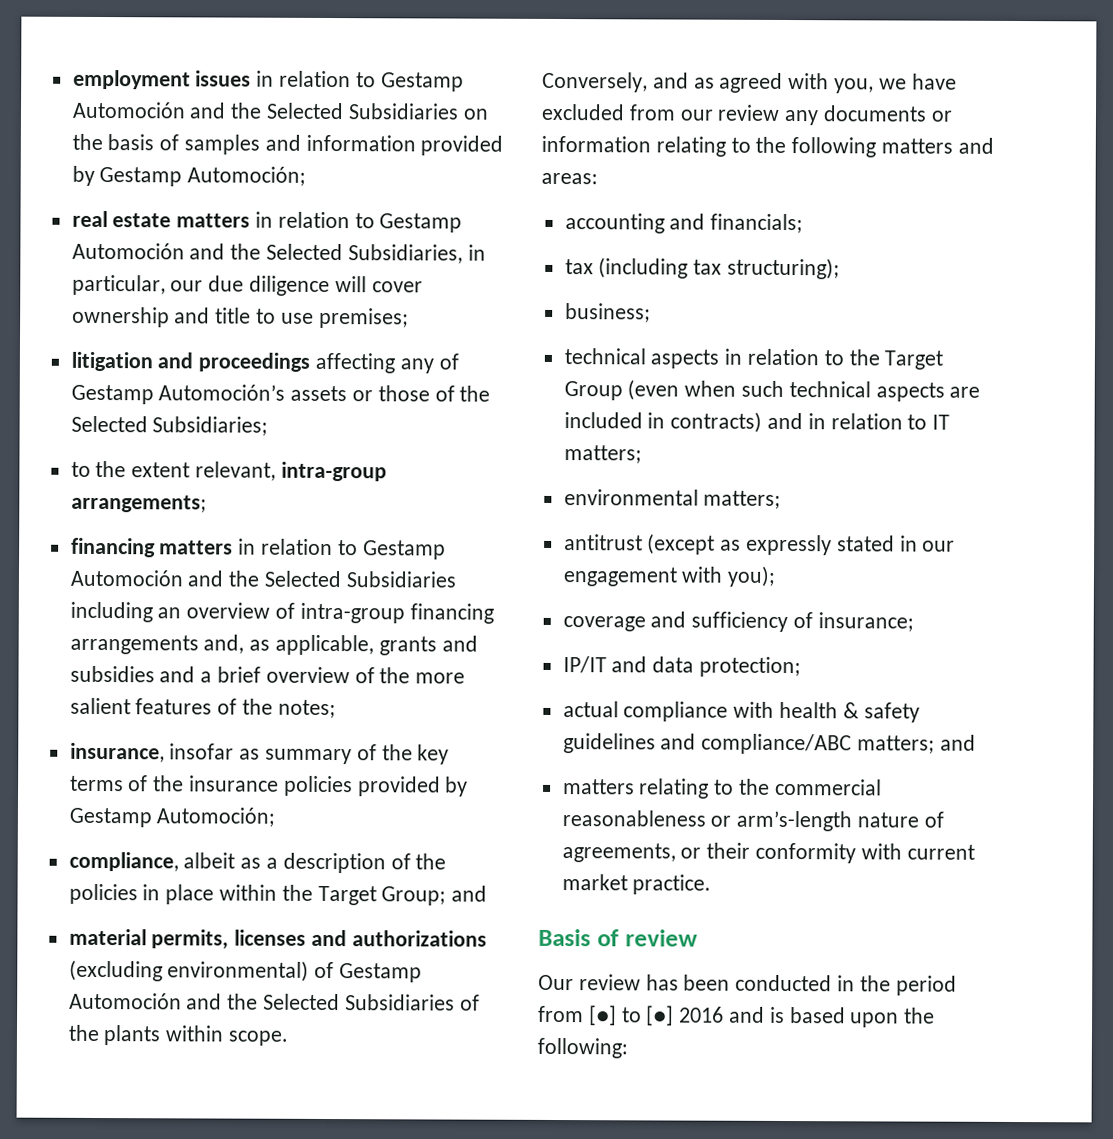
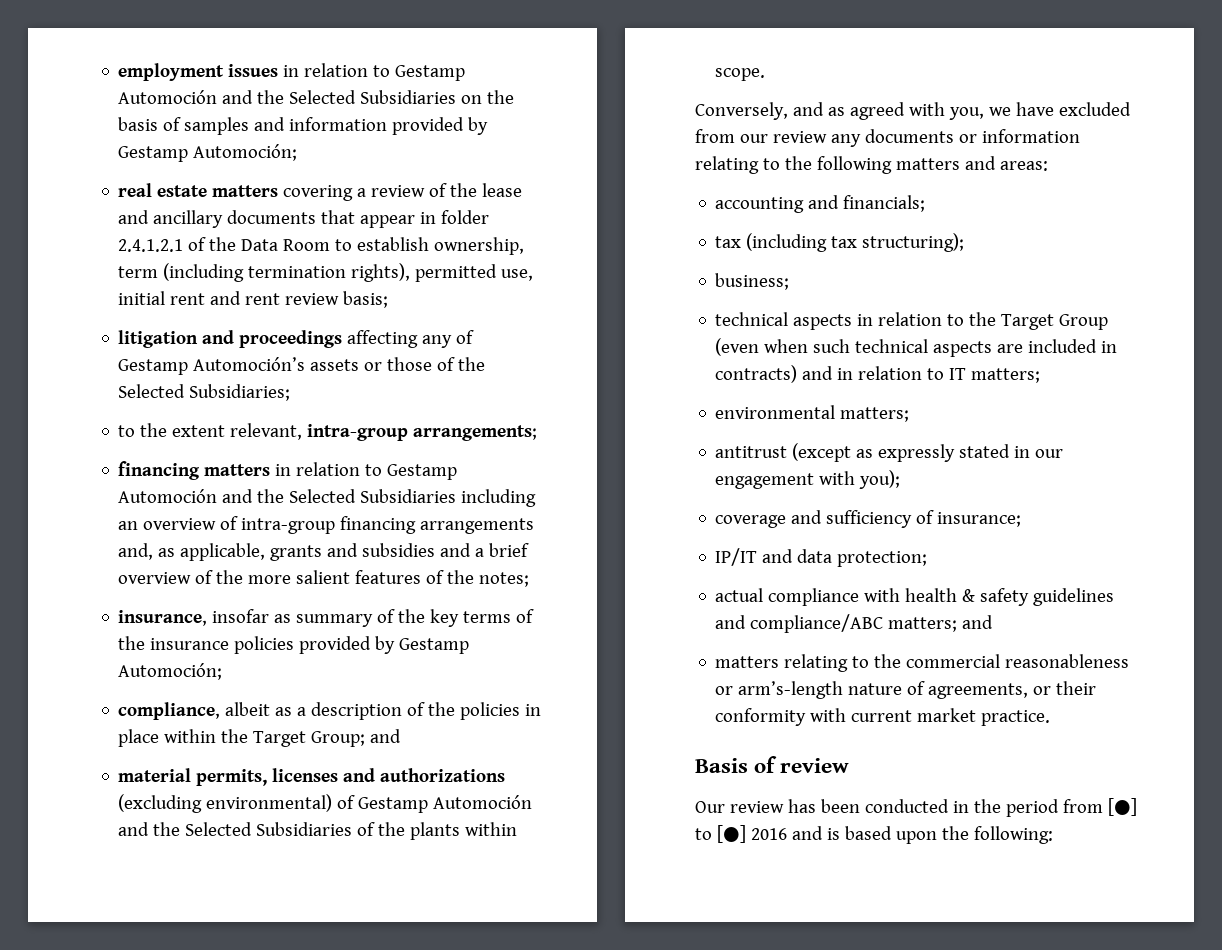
- real estate matters in relation to Gestamp Automoción and the Selected Subsidiaries, in particular, our due diligence will cover ownership and title to use premises;
+ real estate matters covering a review of the lease and ancillary documents that appear in folder 2.4.1.2.1 of the Data Room to establish ownership, term (including termination rights), permitted use, initial rent and rent review basis;

